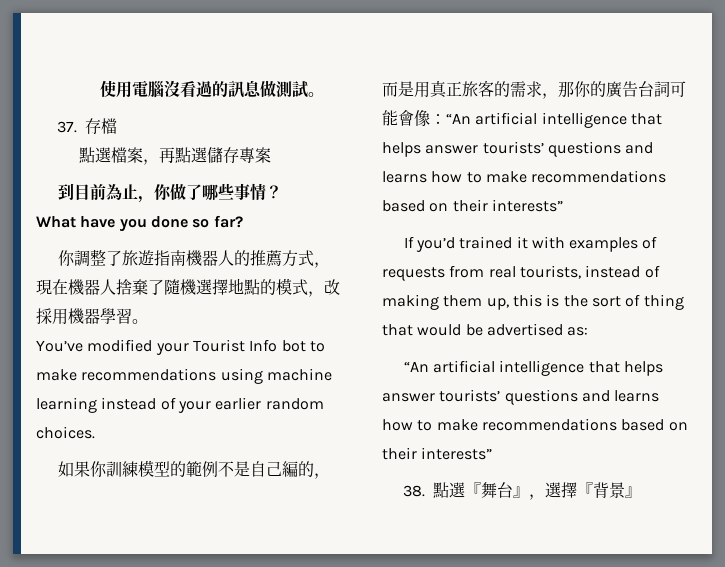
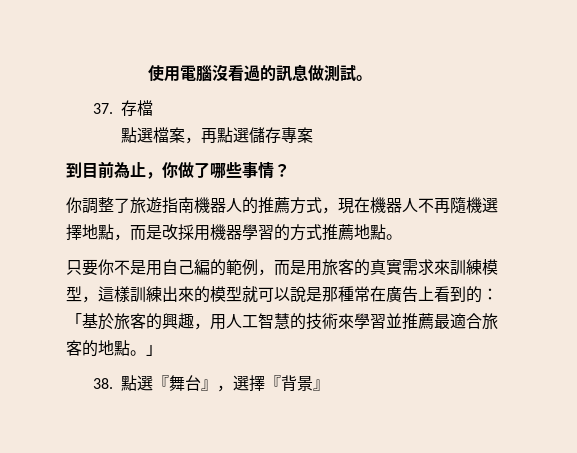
- What have you done so far?
- 你調整了旅遊指南機器人的推薦方式，現在機器人捨棄了隨機選擇地點的模式，改採用機器學習。
- You’ve modified your Tourist Info bot to make recommendations using machine learning instead of your earlier random choices.
- 如果你訓練模型的範例不是自己編的，而是用真正旅客的需求，那你的廣告台詞可能會像：“An artificial intelligence that helps answer tourists’ questions and learns how to make recommendations based on their interests”
- If you’d trained it with examples of requests from real tourists, instead of making them up, this is the sort of thing that would be advertised as:
- “An artificial intelligence that helps answer tourists’ questions and learns how to make recommendations based on their interests”
+ 你調整了旅遊指南機器人的推薦方式，現在機器人不再隨機選擇地點，而是改採用機器學習的方式推薦地點。
+ 只要你不是用自己編的範例，而是用旅客的真實需求來訓練模型，這樣訓練出來的模型就可以說是那種常在廣告上看到的：「基於旅客的興趣，用人工智慧的技術來學習並推薦最適合旅客的地點。」

